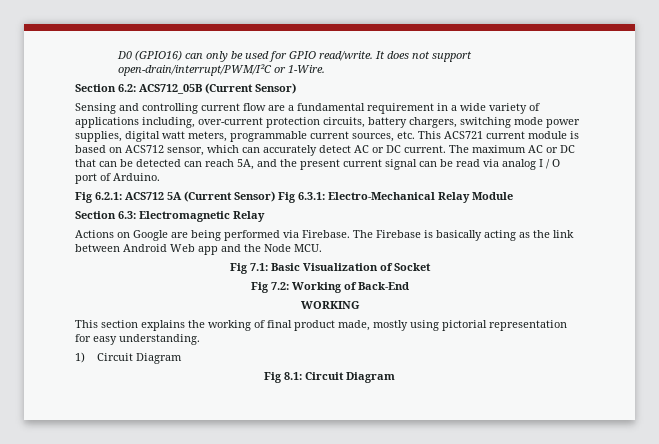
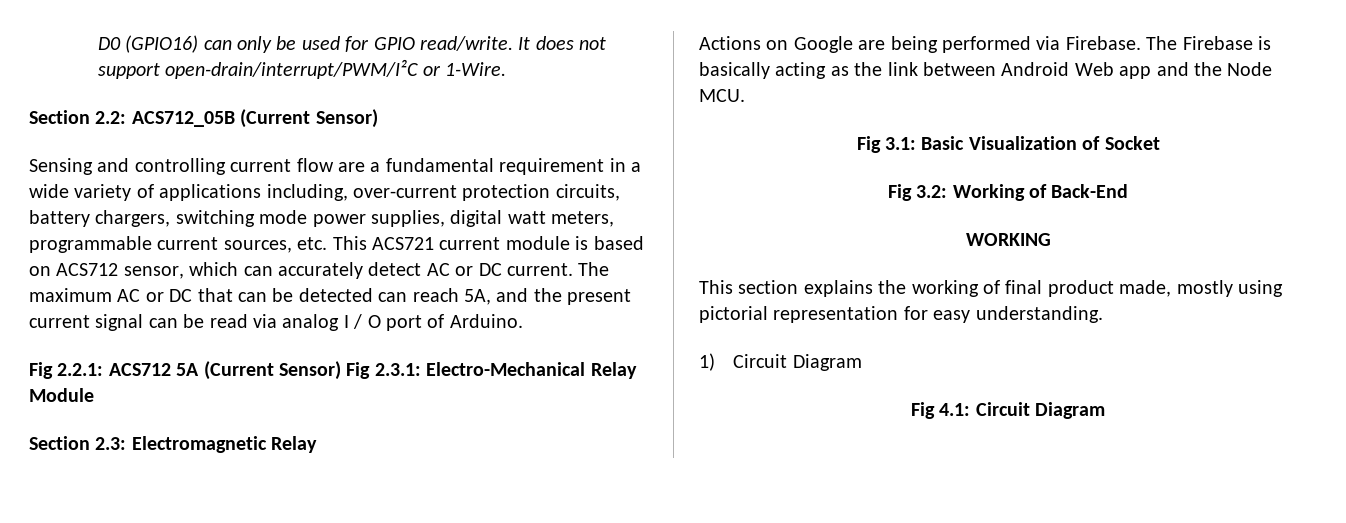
- Section 6.2: ACS712_05B (Current Sensor)
+ Section 2.2: ACS712_05B (Current Sensor)
- Fig 6.2.1: ACS712 5A (Current Sensor) Fig 6.3.1: Electro-Mechanical Relay Module
+ Fig 2.2.1: ACS712 5A (Current Sensor) Fig 2.3.1: Electro-Mechanical Relay Module
- Section 6.3: Electromagnetic Relay
+ Section 2.3: Electromagnetic Relay
- Fig 7.1: Basic Visualization of Socket
+ Fig 3.1: Basic Visualization of Socket
- Fig 7.2: Working of Back-End
+ Fig 3.2: Working of Back-End
- Fig 8.1: Circuit Diagram
+ Fig 4.1: Circuit Diagram

